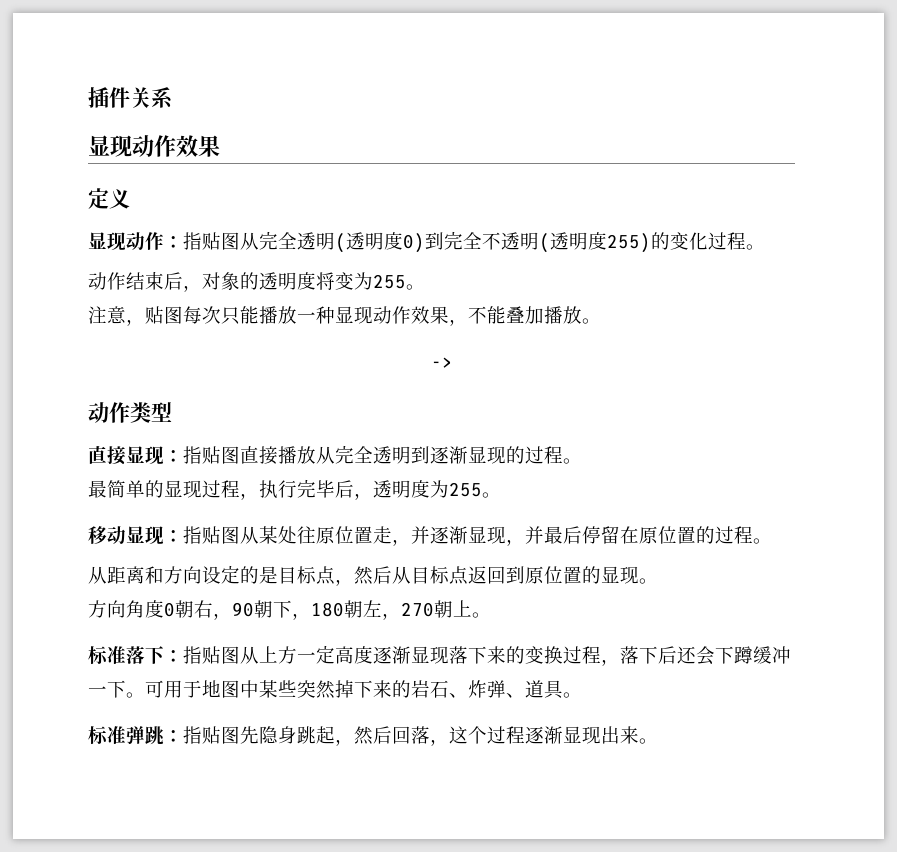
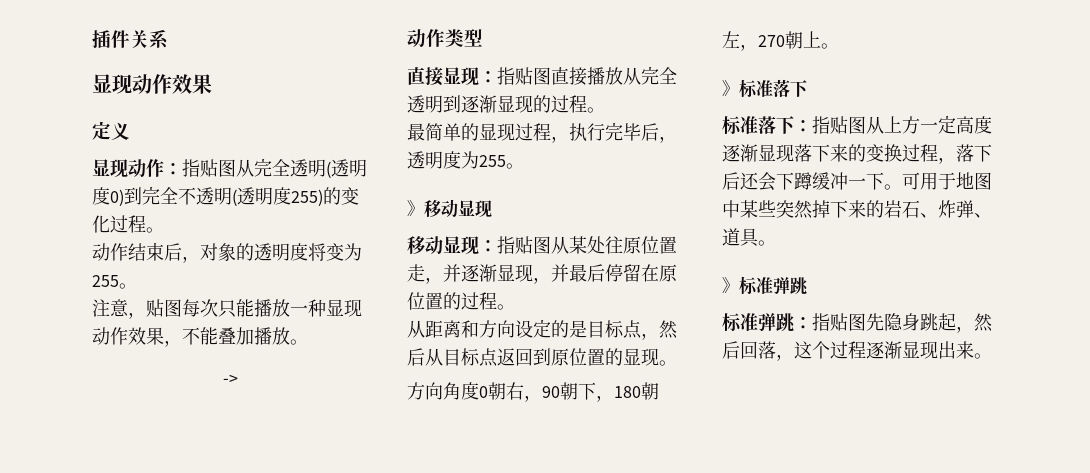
+ 》移动显现
+ 》标准落下
+ 》标准弹跳

